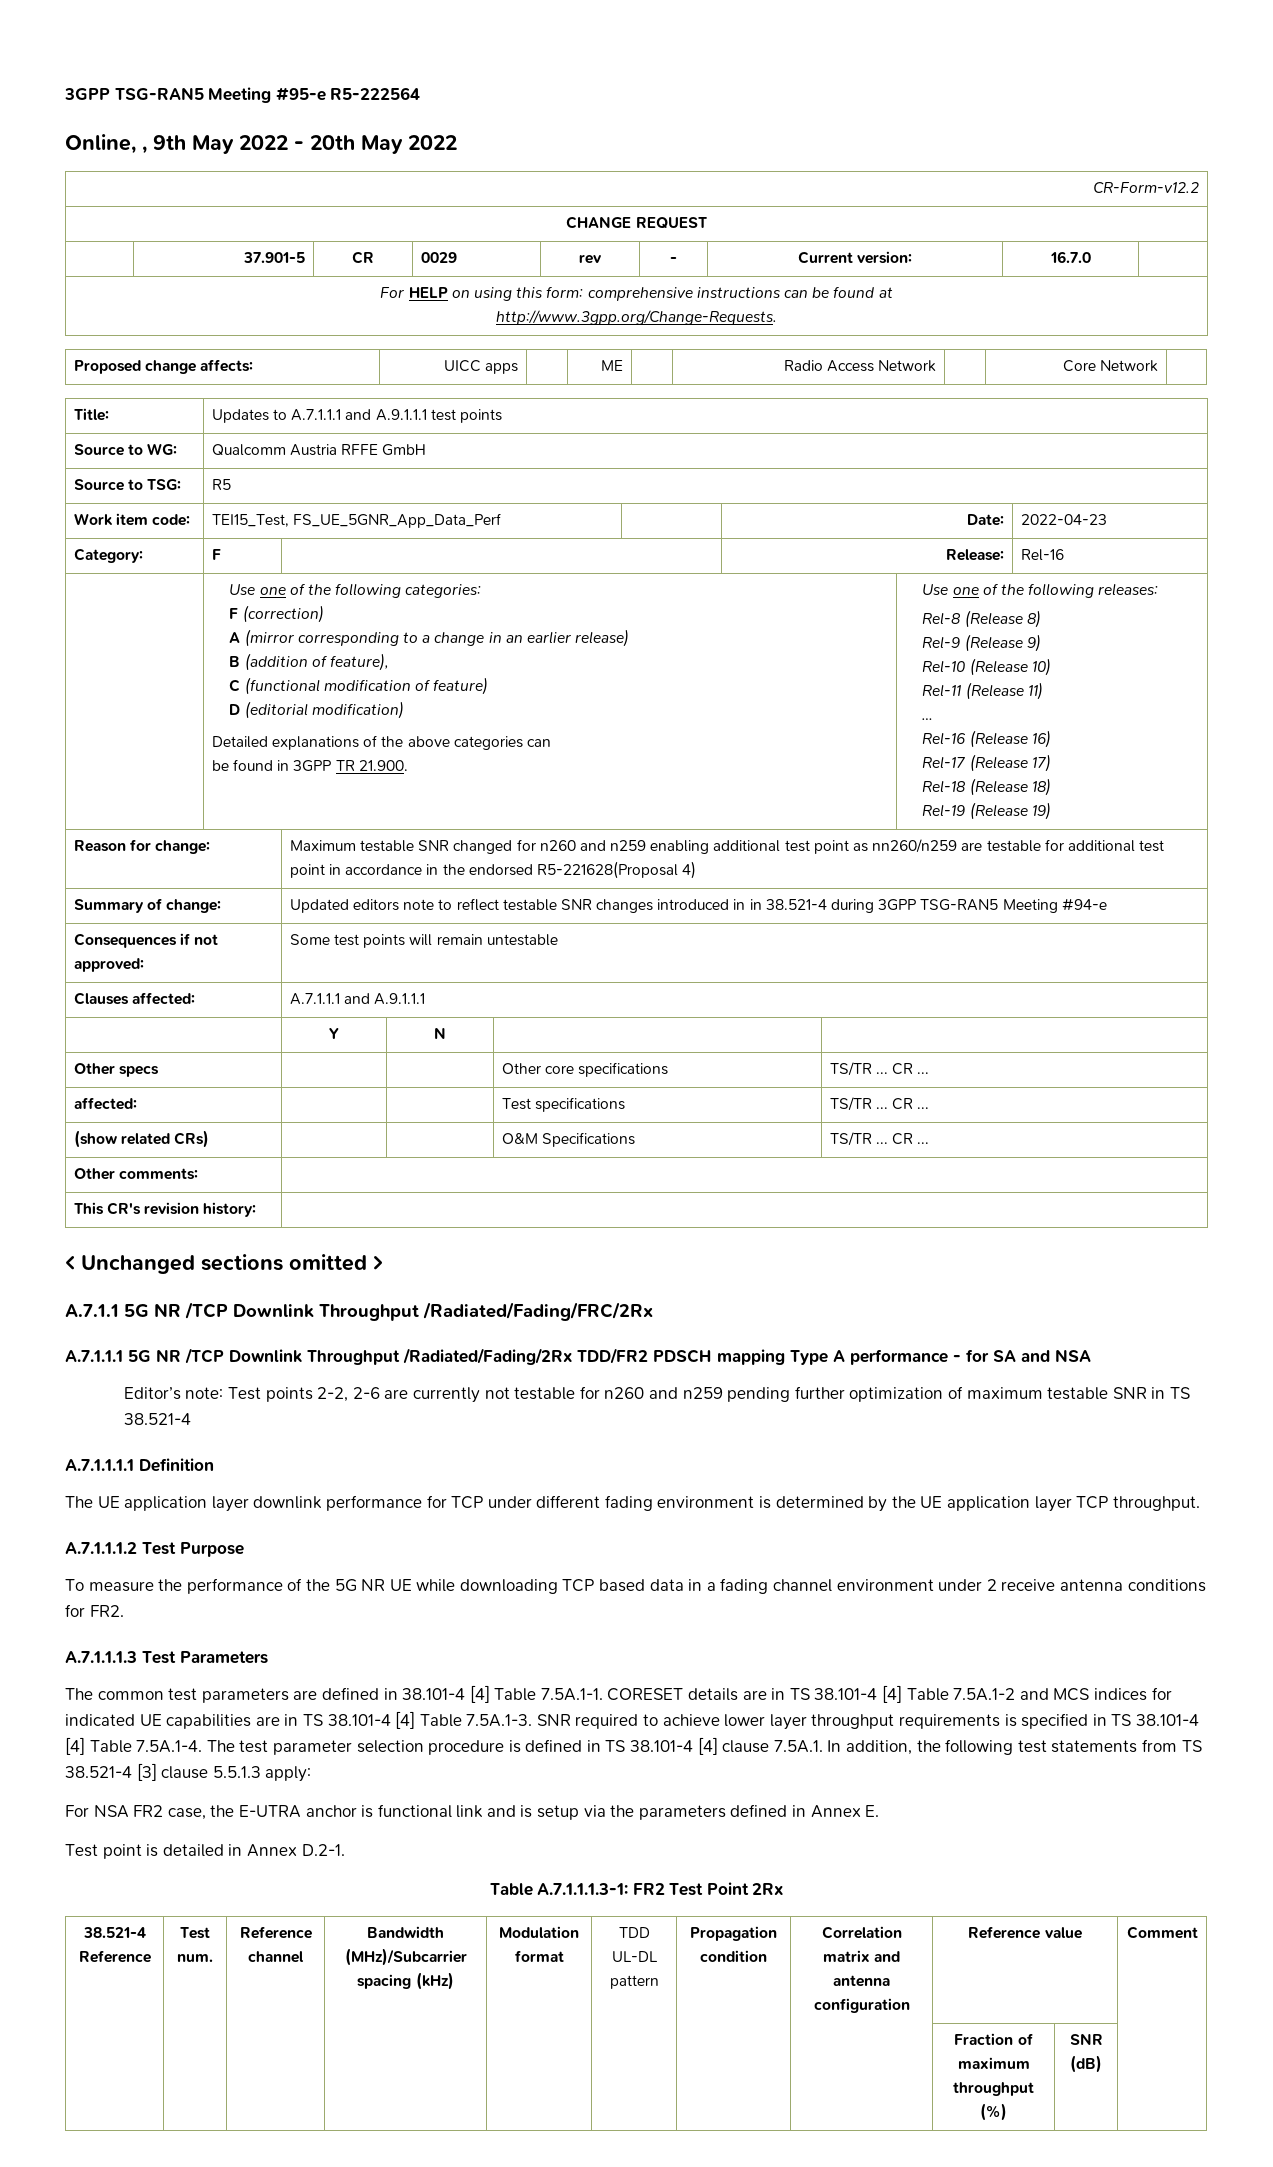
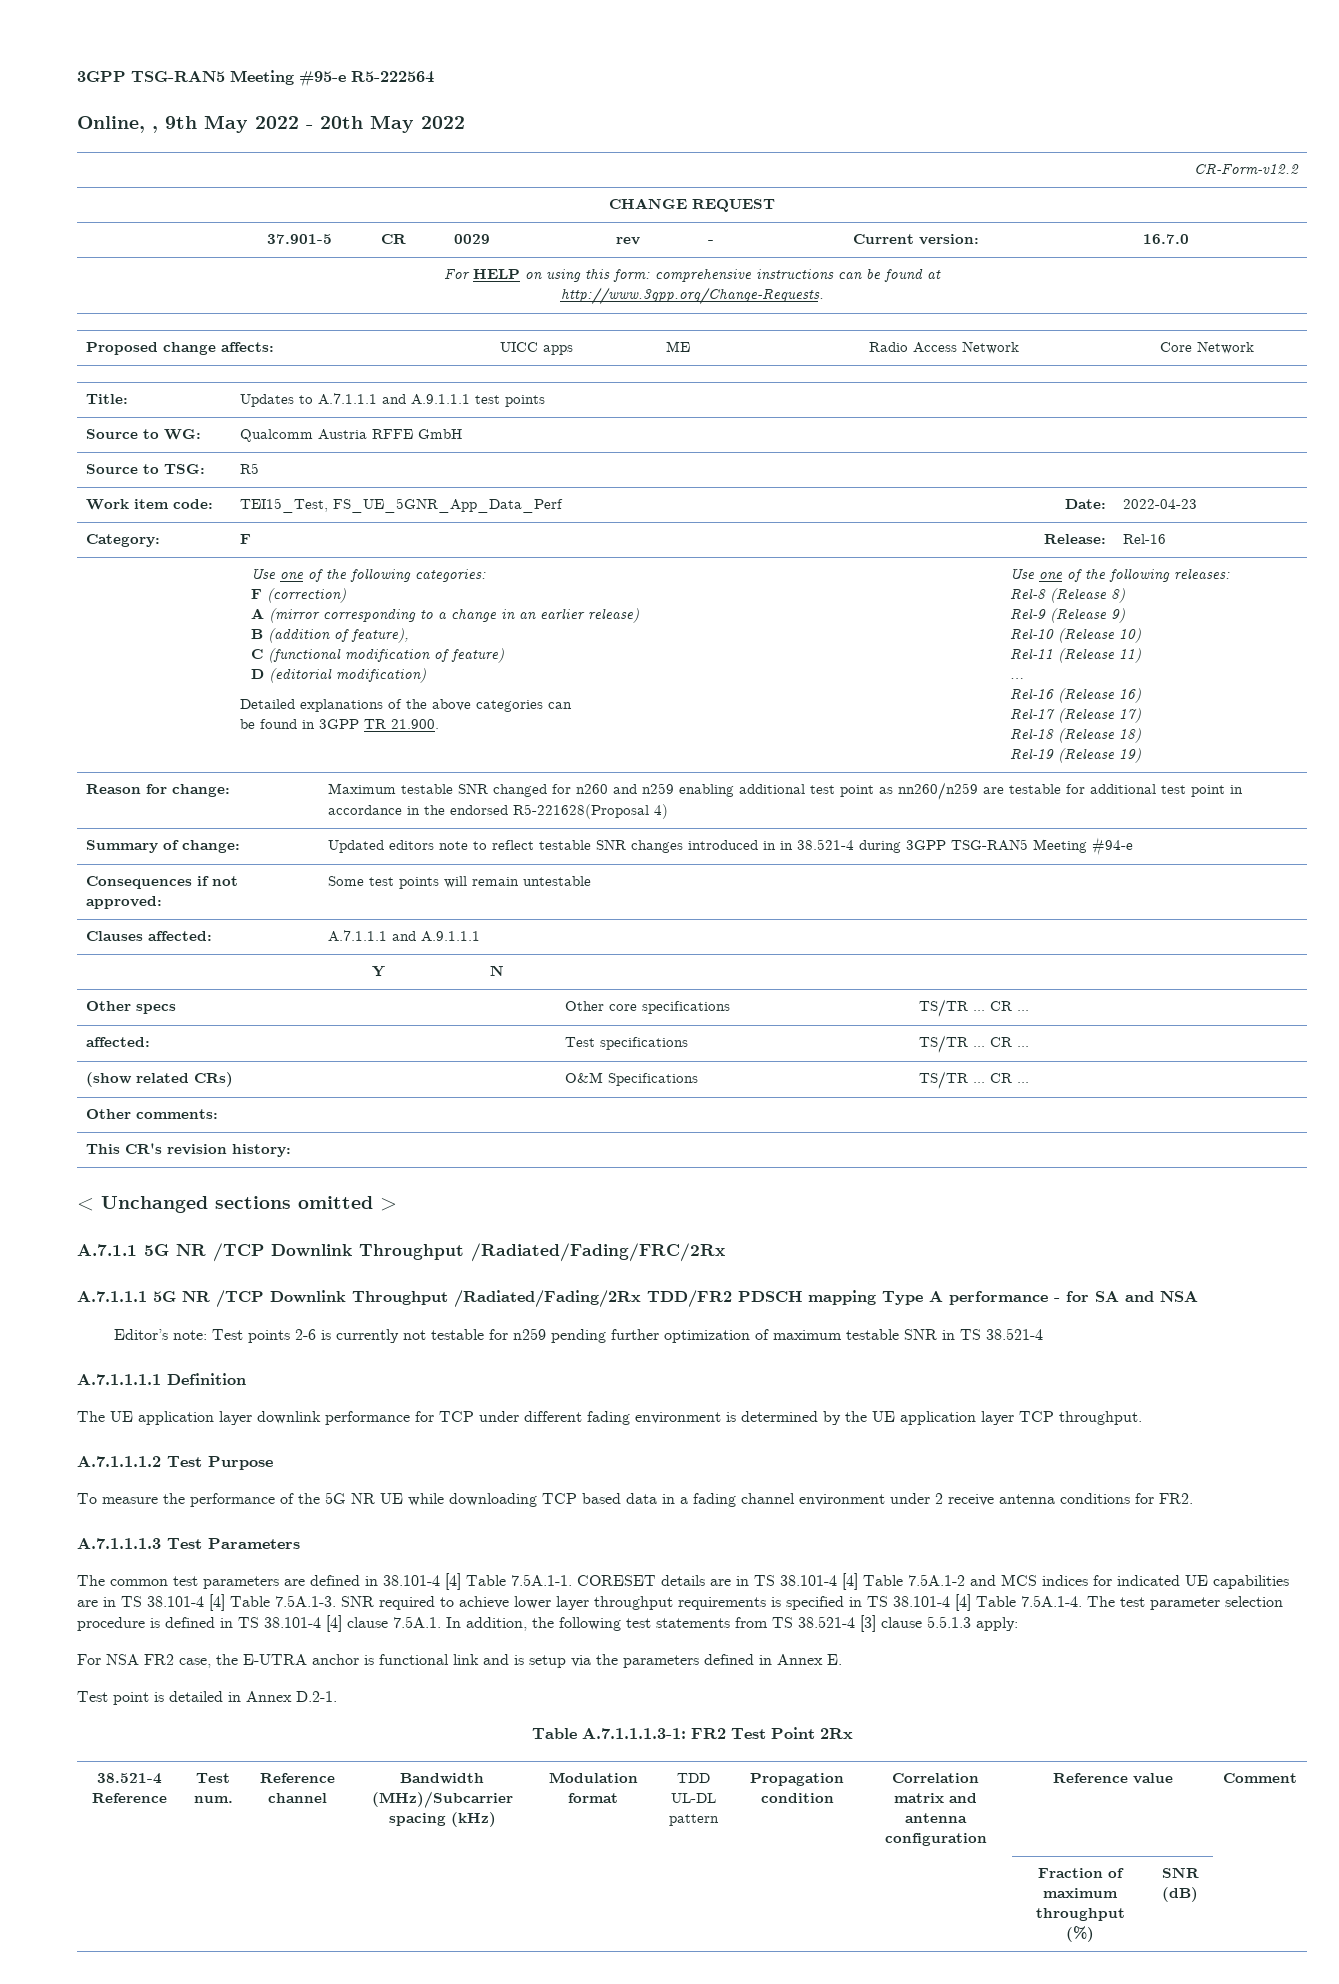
- Editor’s note: Test points 2-2, 2-6 are currently not testable for n260 and n259 pending further optimization of maximum testable SNR in TS 38.521-4
+ Editor’s note: Test points 2-6 is currently not testable for n259 pending further optimization of maximum testable SNR in TS 38.521-4

